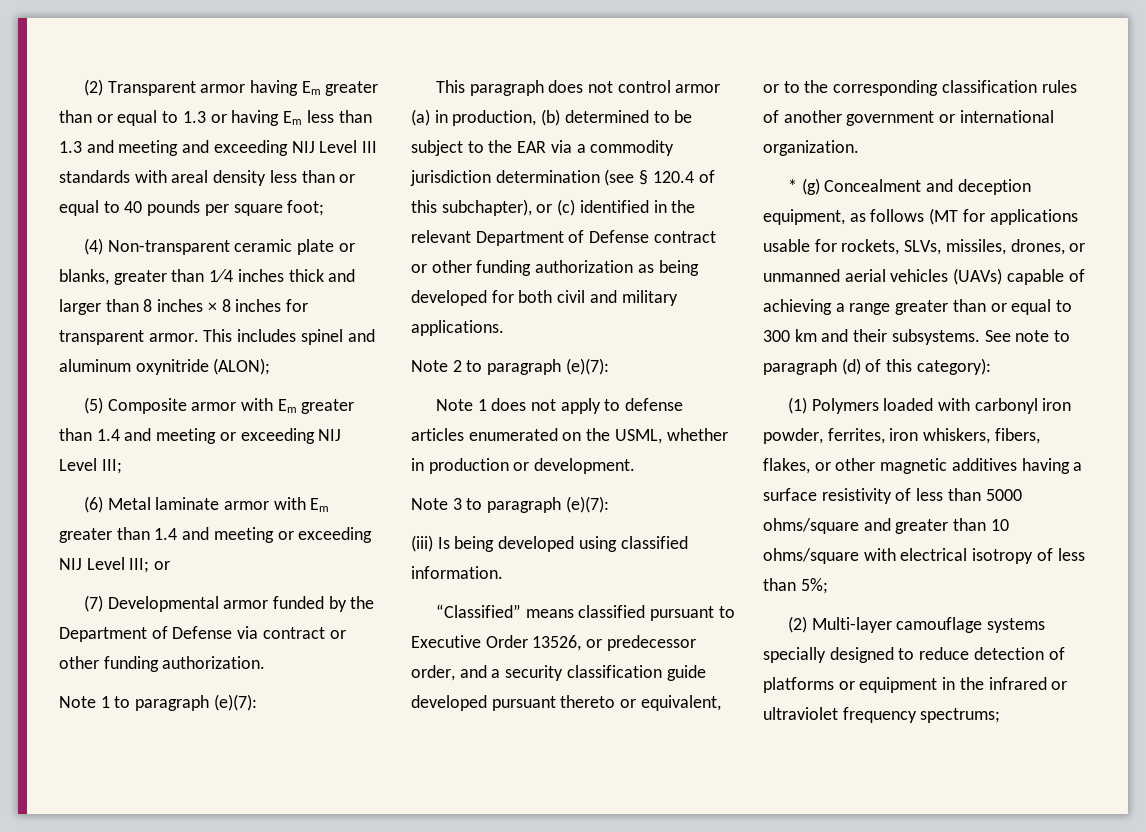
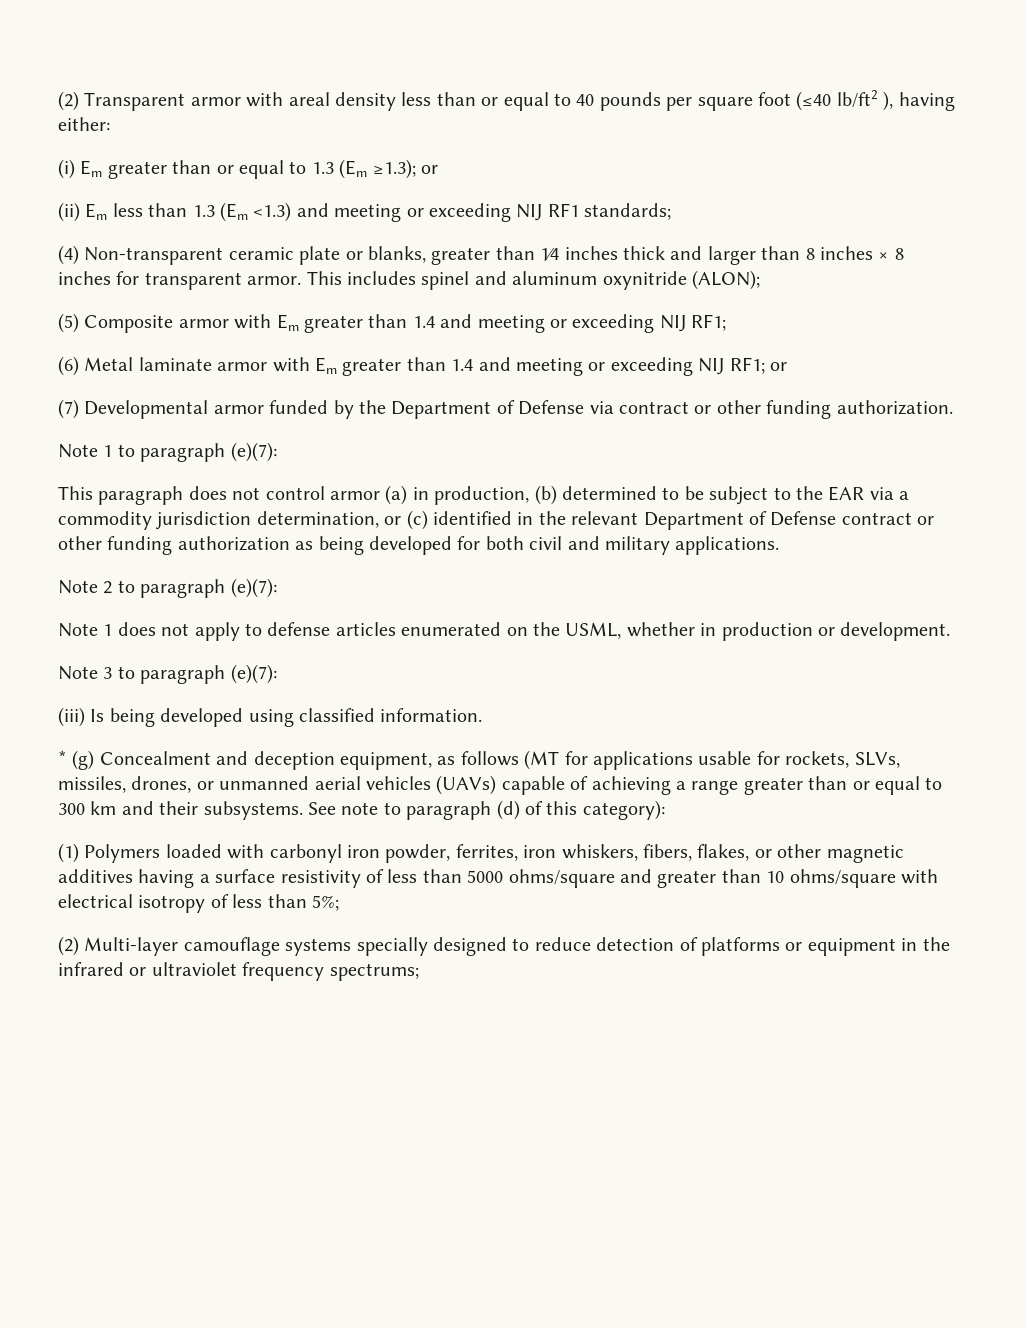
- (2) Transparent armor having Em greater than or equal to 1.3 or having Em less than 1.3 and meeting and exceeding NIJ Level III standards with areal density less than or equal to 40 pounds per square foot;
+ (2) Transparent armor with areal density less than or equal to 40 pounds per square foot (≤40 lb/ft2 ), having either:
+ (i) Em greater than or equal to 1.3 (Em ≥1.3); or
+ (ii) Em less than 1.3 (Em <1.3) and meeting or exceeding NIJ RF1 standards;
- (5) Composite armor with Em greater than 1.4 and meeting or exceeding NIJ Level III;
+ (5) Composite armor with Em greater than 1.4 and meeting or exceeding NIJ RF1;
- (6) Metal laminate armor with Em greater than 1.4 and meeting or exceeding NIJ Level III; or
+ (6) Metal laminate armor with Em greater than 1.4 and meeting or exceeding NIJ RF1; or
- This paragraph does not control armor (a) in production, (b) determined to be subject to the EAR via a commodity jurisdiction determination (see § 120.4 of this subchapter), or (c) identified in the relevant Department of Defense contract or other funding authorization as being developed for both civil and military applications.
+ This paragraph does not control armor (a) in production, (b) determined to be subject to the EAR via a commodity jurisdiction determination, or (c) identified in the relevant Department of Defense contract or other funding authorization as being developed for both civil and military applications.
- “Classified” means classified pursuant to Executive Order 13526, or predecessor order, and a security classification guide developed pursuant thereto or equivalent, or to the corresponding classification rules of another government or international organization.

